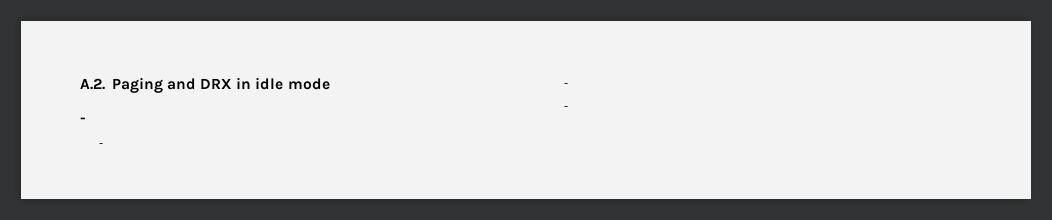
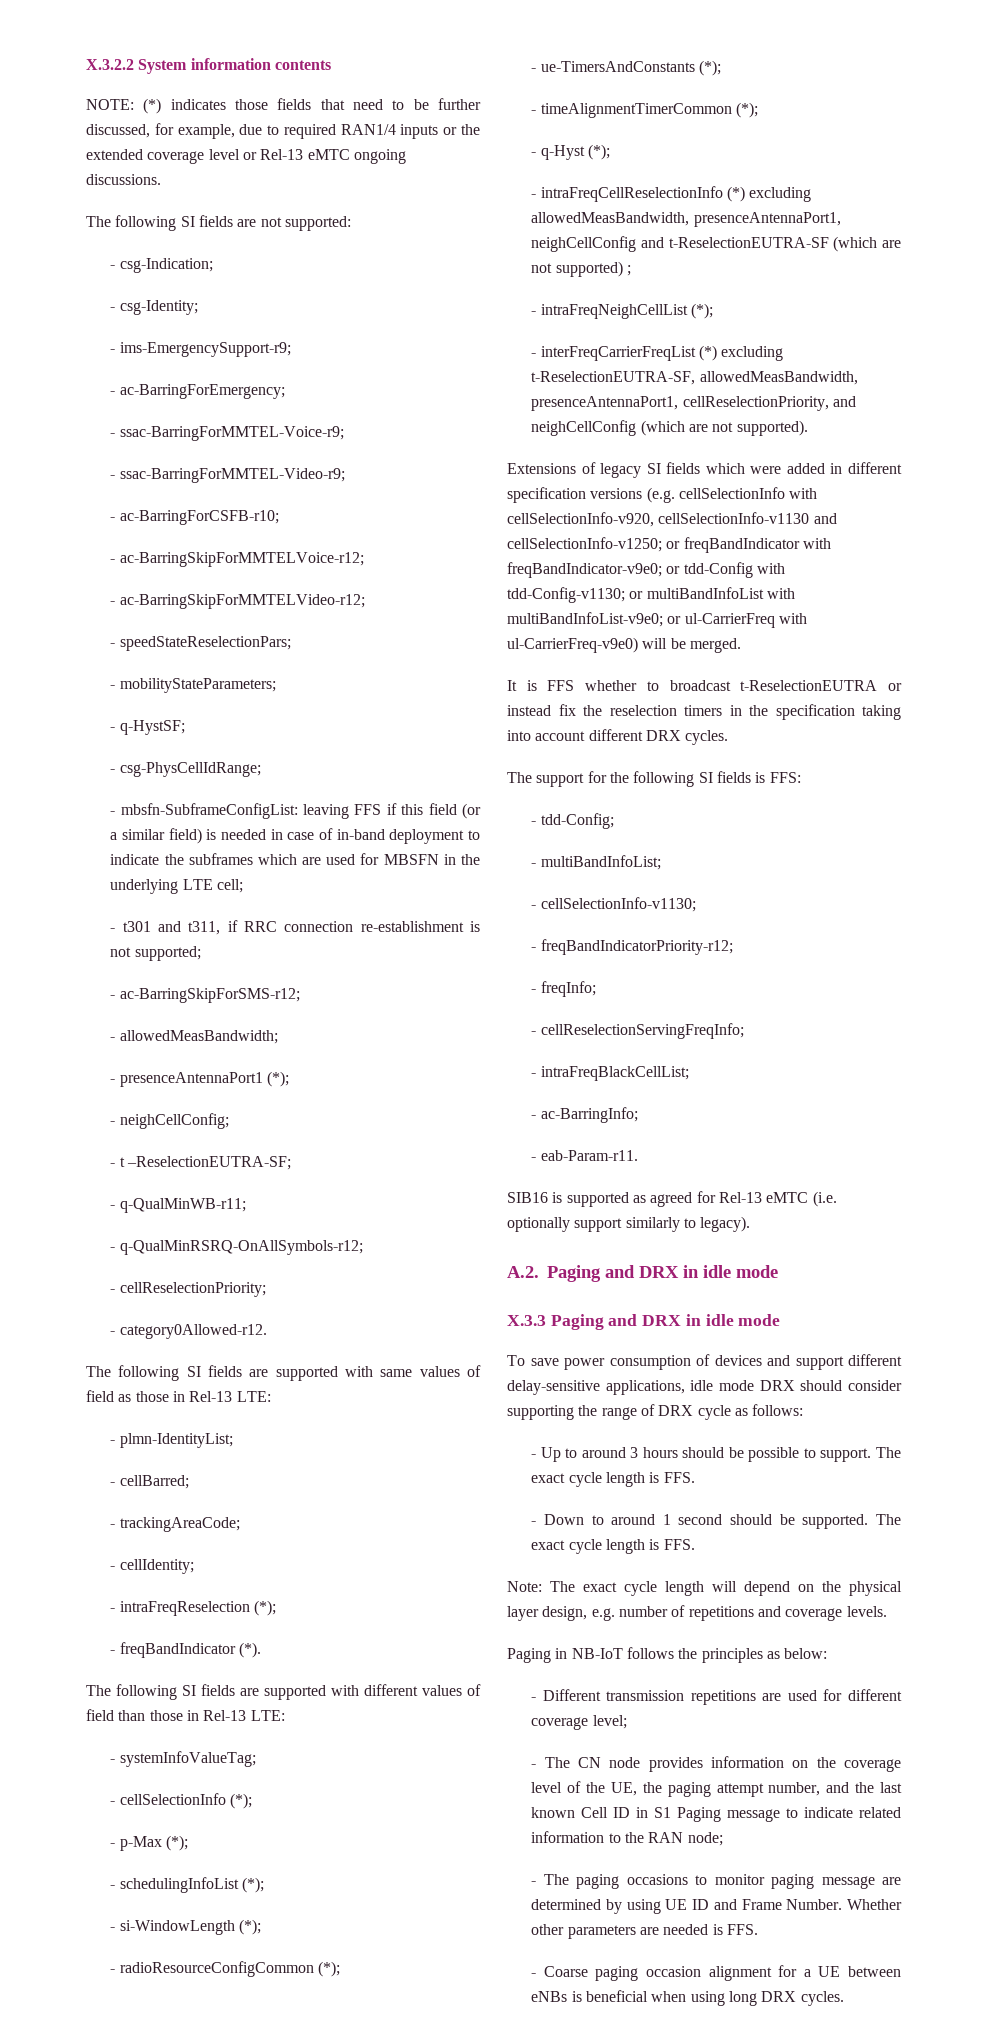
+ X.3.2.2 System information contents
+ NOTE: (*) indicates those fields that need to be further discussed, for example, due to required RAN1/4 inputs or the extended coverage level or Rel-13 eMTC ongoing discussions.
+ The following SI fields are not supported:
+ - csg-Indication;
+ - csg-Identity;
+ - ims-EmergencySupport-r9;
+ - ac-BarringForEmergency;
+ - ssac-BarringForMMTEL-Voice-r9;
+ - ssac-BarringForMMTEL-Video-r9;
+ - ac-BarringForCSFB-r10;
+ - ac-BarringSkipForMMTELVoice-r12;
+ - ac-BarringSkipForMMTELVideo-r12;
+ - speedStateReselectionPars;
+ - mobilityStateParameters;
+ - q-HystSF;
+ - csg-PhysCellIdRange;
+ - mbsfn-SubframeConfigList: leaving FFS if this field (or a similar field) is needed in case of in-band deployment to indicate the subframes which are used for MBSFN in the underlying LTE cell;
+ - t301 and t311, if RRC connection re-establishment is not supported;
+ - ac-BarringSkipForSMS-r12;
+ - allowedMeasBandwidth;
+ - presenceAntennaPort1 (*);
+ - neighCellConfig;
+ - t –ReselectionEUTRA-SF;
+ - q-QualMinWB-r11;
+ - q-QualMinRSRQ-OnAllSymbols-r12;
+ - cellReselectionPriority;
+ - category0Allowed-r12.
+ The following SI fields are supported with same values of field as those in Rel-13 LTE:
+ - plmn-IdentityList;
+ - cellBarred;
+ - trackingAreaCode;
+ - cellIdentity;
+ - intraFreqReselection (*);
+ - freqBandIndicator (*).
+ The following SI fields are supported with different values of field than those in Rel-13 LTE:
+ - systemInfoValueTag;
+ - cellSelectionInfo (*);
+ - p-Max (*);
+ - schedulingInfoList (*);
+ - si-WindowLength (*);
+ - radioResourceConfigCommon (*);
+ - ue-TimersAndConstants (*);
+ - timeAlignmentTimerCommon (*);
+ - q-Hyst (*);
+ - intraFreqCellReselectionInfo (*) excluding allowedMeasBandwidth, presenceAntennaPort1, neighCellConfig and t-ReselectionEUTRA-SF (which are not supported) ;
+ - intraFreqNeighCellList (*);
+ - interFreqCarrierFreqList (*) excluding t-ReselectionEUTRA-SF, allowedMeasBandwidth, presenceAntennaPort1, cellReselectionPriority, and neighCellConfig (which are not supported).
+ Extensions of legacy SI fields which were added in different specification versions (e.g. cellSelectionInfo with cellSelectionInfo-v920, cellSelectionInfo-v1130 and cellSelectionInfo-v1250; or freqBandIndicator with freqBandIndicator-v9e0; or tdd-Config with tdd-Config-v1130; or multiBandInfoList with multiBandInfoList-v9e0; or ul-CarrierFreq with ul-CarrierFreq-v9e0) will be merged.
+ It is FFS whether to broadcast t-ReselectionEUTRA or instead fix the reselection timers in the specification taking into account different DRX cycles.
+ The support for the following SI fields is FFS:
+ - tdd-Config;
+ - multiBandInfoList;
+ - cellSelectionInfo-v1130;
+ - freqBandIndicatorPriority-r12;
+ - freqInfo;
+ - cellReselectionServingFreqInfo;
+ - intraFreqBlackCellList;
+ - ac-BarringInfo;
+ - eab-Param-r11.
+ SIB16 is supported as agreed for Rel-13 eMTC (i.e. optionally support similarly to legacy).
  A.2. Paging and DRX in idle mode
- -
- -
- -
- -
+ X.3.3 Paging and DRX in idle mode
+ To save power consumption of devices and support different delay-sensitive applications, idle mode DRX should consider supporting the range of DRX cycle as follows:
+ - Up to around 3 hours should be possible to support. The exact cycle length is FFS.
+ - Down to around 1 second should be supported. The exact cycle length is FFS.
+ Note: The exact cycle length will depend on the physical layer design, e.g. number of repetitions and coverage levels.
+ Paging in NB-IoT follows the principles as below:
+ - Different transmission repetitions are used for different coverage level;
+ - The CN node provides information on the coverage level of the UE, the paging attempt number, and the last known Cell ID in S1 Paging message to indicate related information to the RAN node;
+ - The paging occasions to monitor paging message are determined by using UE ID and Frame Number. Whether other parameters are needed is FFS.
+ - Coarse paging occasion alignment for a UE between eNBs is beneficial when using long DRX cycles.

